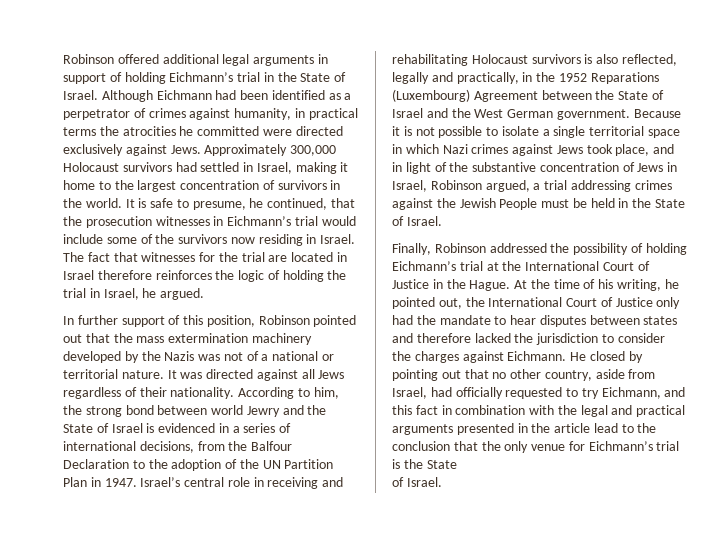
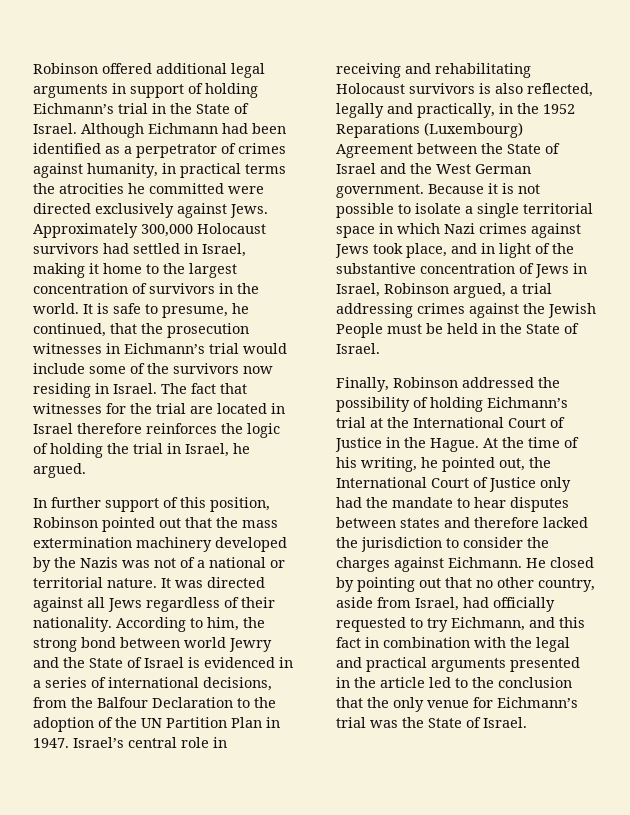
- He closed by pointing out that no other country, aside from Israel, had officially requested to try Eichmann, and this fact in combination with the legal and practical arguments presented in the article lead to the conclusion that the only venue for Eichmann’s trial is the State
- of Israel.
+ He closed by pointing out that no other country, aside from Israel, had officially requested to try Eichmann, and this fact in combination with the legal and practical arguments presented in the article led to the conclusion that the only venue for Eichmann’s trial was the State of Israel.

